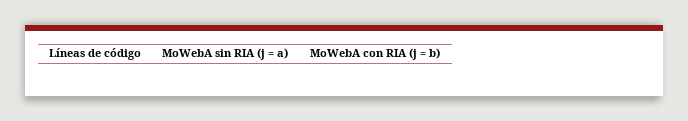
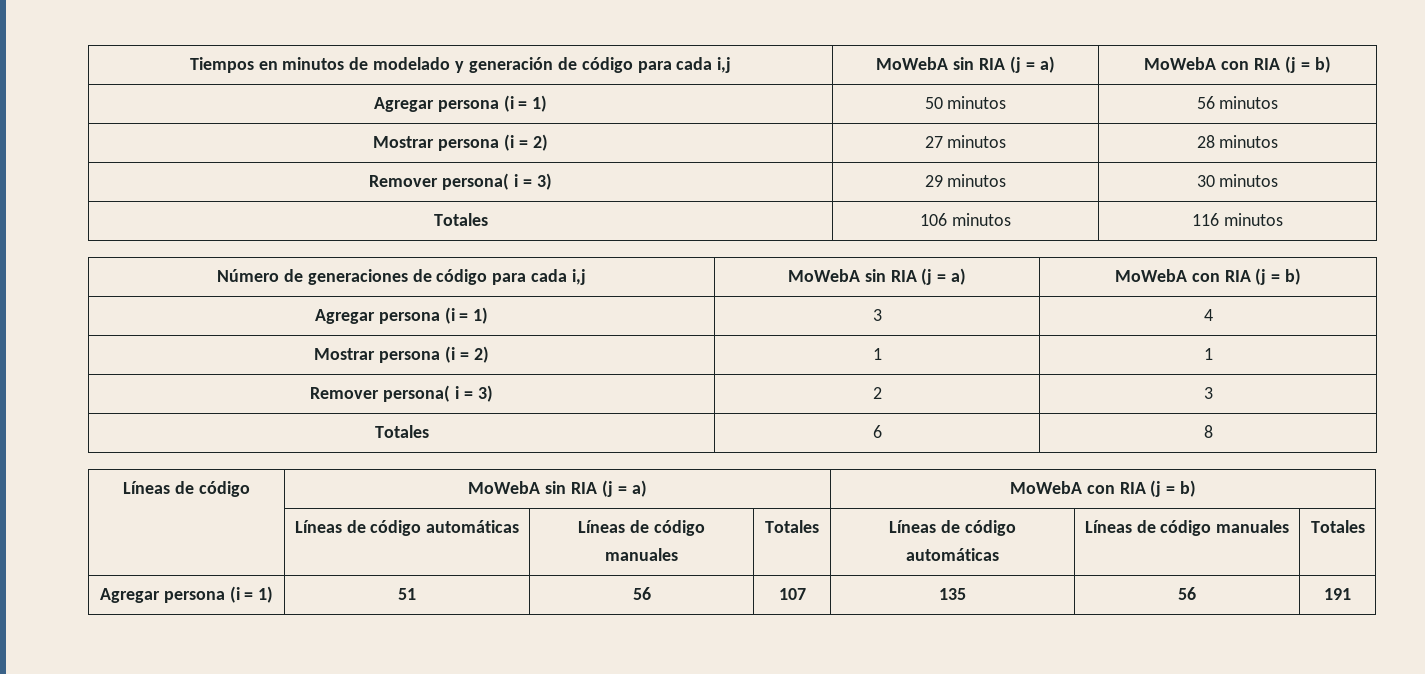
+ Tiempos en minutos de modelado y generación de código para cada i,j | MoWebA sin RIA (j = a) | MoWebA con RIA (j = b)
+ Agregar persona (i = 1) | 50 minutos | 56 minutos
+ Mostrar persona (i = 2) | 27 minutos | 28 minutos
+ Remover persona( i = 3) | 29 minutos | 30 minutos
+ Totales | 106 minutos | 116 minutos
+ Número de generaciones de código para cada i,j | MoWebA sin RIA (j = a) | MoWebA con RIA (j = b)
+ Agregar persona (i = 1) | 3 | 4
+ Mostrar persona (i = 2) | 1 | 1
+ Remover persona( i = 3) | 2 | 3
+ Totales | 6 | 8
+ | Líneas de código automáticas | Líneas de código manuales | Totales | Líneas de código automáticas | Líneas de código manuales | Totales
+ Agregar persona (i = 1) | 51 | 56 | 107 | 135 | 56 | 191

